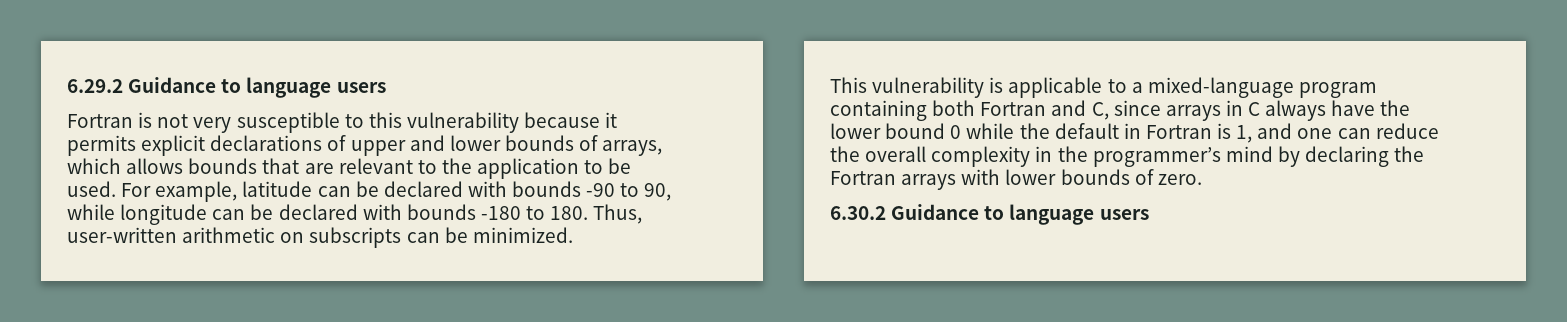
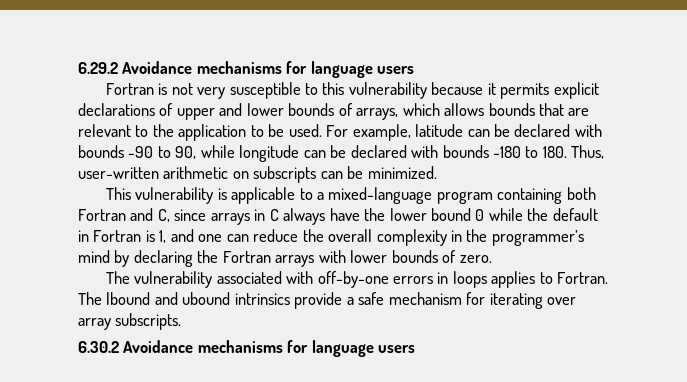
- 6.29.2 Guidance to language users
+ 6.29.2 Avoidance mechanisms for language users
- 6.30.2 Guidance to language users
+ The vulnerability associated with off-by-one errors in loops applies to Fortran. The lbound and ubound intrinsics provide a safe mechanism for iterating over array subscripts.
+ 6.30.2 Avoidance mechanisms for language users

